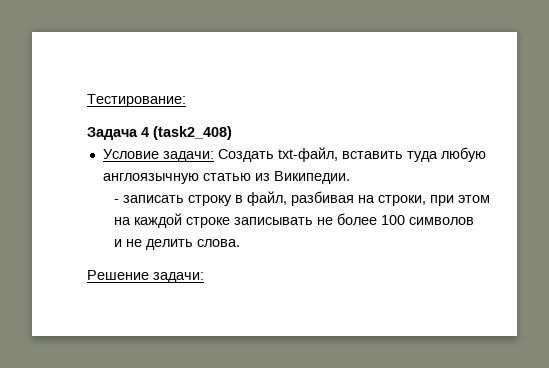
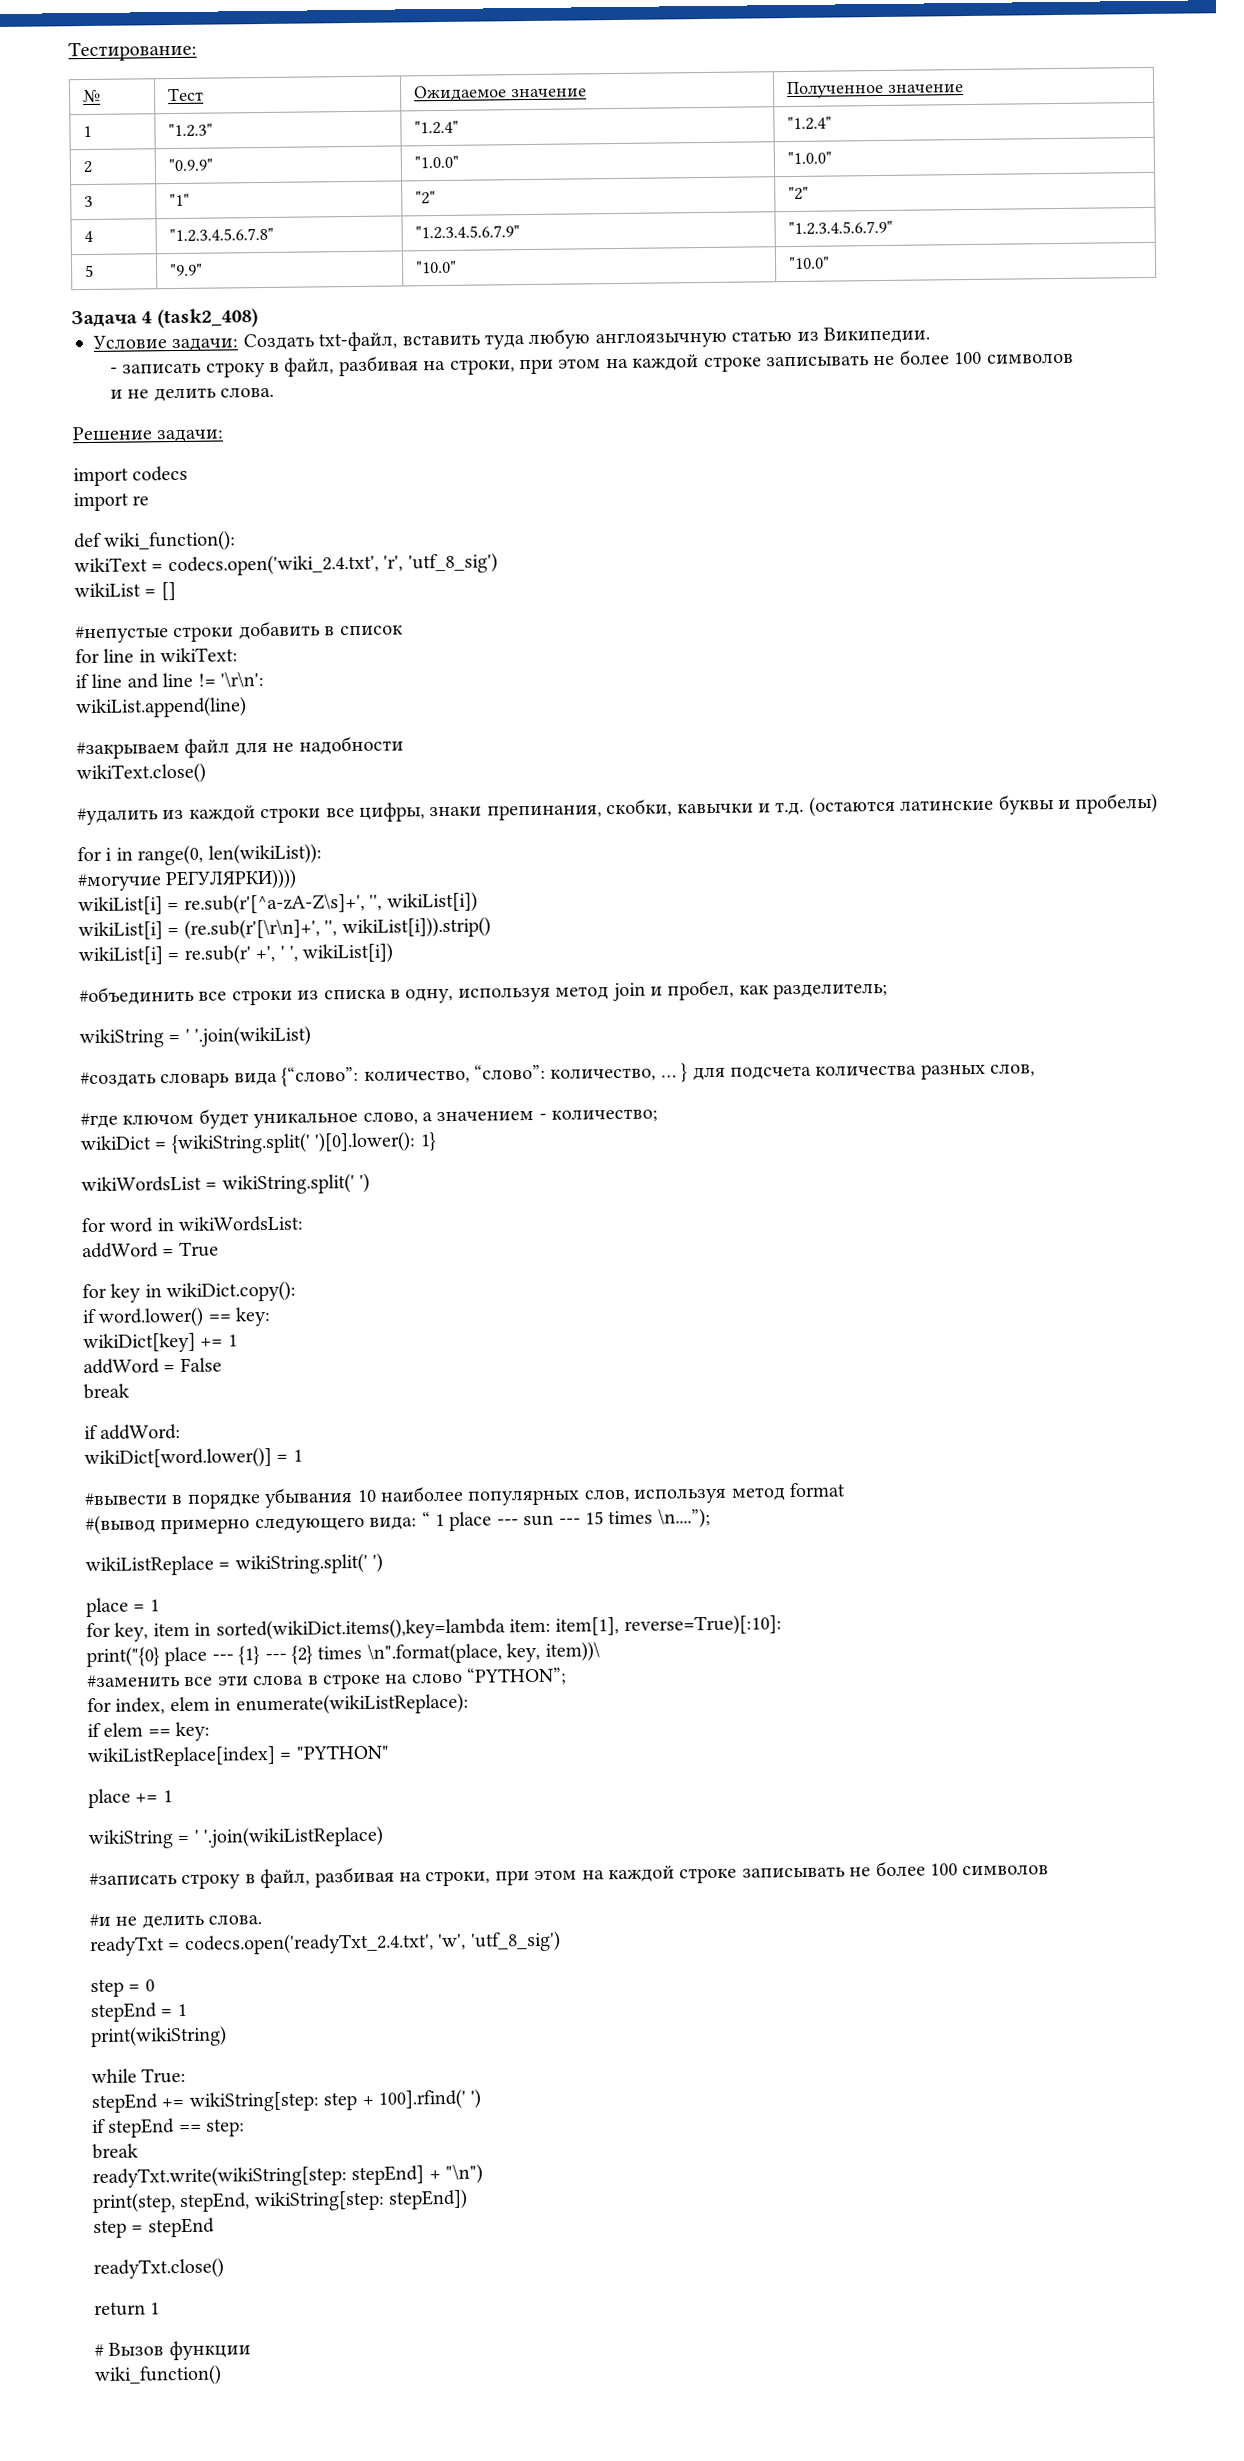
+ № | Тест | Ожидаемое значение | Полученное значение
+ 1 | "1.2.3" | "1.2.4" | "1.2.4"
+ 2 | "0.9.9" | "1.0.0" | "1.0.0"
+ 3 | "1" | "2" | "2"
+ 4 | "1.2.3.4.5.6.7.8" | "1.2.3.4.5.6.7.9" | "1.2.3.4.5.6.7.9"
+ 5 | "9.9" | "10.0" | "10.0"
+ import codecs
+ import re
+ def wiki_function():
+ wikiText = codecs.open('wiki_2.4.txt', 'r', 'utf_8_sig')
+ wikiList = []
+ #непустые строки добавить в список
+ for line in wikiText:
+ if line and line != '\r\n':
+ wikiList.append(line)
+ #закрываем файл для не надобности
+ wikiText.close()
+ #удалить из каждой строки все цифры, знаки препинания, скобки, кавычки и т.д. (остаются латинские буквы и пробелы)
+ for i in range(0, len(wikiList)):
+ #могучие РЕГУЛЯРКИ))))
+ wikiList[i] = re.sub(r'[^a-zA-Z\s]+', '', wikiList[i])
+ wikiList[i] = (re.sub(r'[\r\n]+', '', wikiList[i])).strip()
+ wikiList[i] = re.sub(r' +', ' ', wikiList[i])
+ #объединить все строки из списка в одну, используя метод join и пробел, как разделитель;
+ wikiString = ' '.join(wikiList)
+ #создать словарь вида {“слово”: количество, “слово”: количество, … } для подсчета количества разных слов,
+ #где ключом будет уникальное слово, а значением - количество;
+ wikiDict = {wikiString.split(' ')[0].lower(): 1}
+ wikiWordsList = wikiString.split(' ')
+ for word in wikiWordsList:
+ addWord = True
+ for key in wikiDict.copy():
+ if word.lower() == key:
+ wikiDict[key] += 1
+ addWord = False
+ break
+ if addWord:
+ wikiDict[word.lower()] = 1
+ #вывести в порядке убывания 10 наиболее популярных слов, используя метод format
+ #(вывод примерно следующего вида: “ 1 place --- sun --- 15 times \n....”);
+ wikiListReplace = wikiString.split(' ')
+ place = 1
+ for key, item in sorted(wikiDict.items(),key=lambda item: item[1], reverse=True)[:10]:
+ print("{0} place --- {1} --- {2} times \n".format(place, key, item))\
+ #заменить все эти слова в строке на слово “PYTHON”;
+ for index, elem in enumerate(wikiListReplace):
+ if elem == key:
+ wikiListReplace[index] = "PYTHON"
+ place += 1
+ wikiString = ' '.join(wikiListReplace)
+ #записать строку в файл, разбивая на строки, при этом на каждой строке записывать не более 100 символов
+ #и не делить слова.
+ readyTxt = codecs.open('readyTxt_2.4.txt', 'w', 'utf_8_sig')
+ step = 0
+ stepEnd = 1
+ print(wikiString)
+ while True:
+ stepEnd += wikiString[step: step + 100].rfind(' ')
+ if stepEnd == step:
+ break
+ readyTxt.write(wikiString[step: stepEnd] + "\n")
+ print(step, stepEnd, wikiString[step: stepEnd])
+ step = stepEnd
+ readyTxt.close()
+ return 1
+ # Вызов функции
+ wiki_function()

